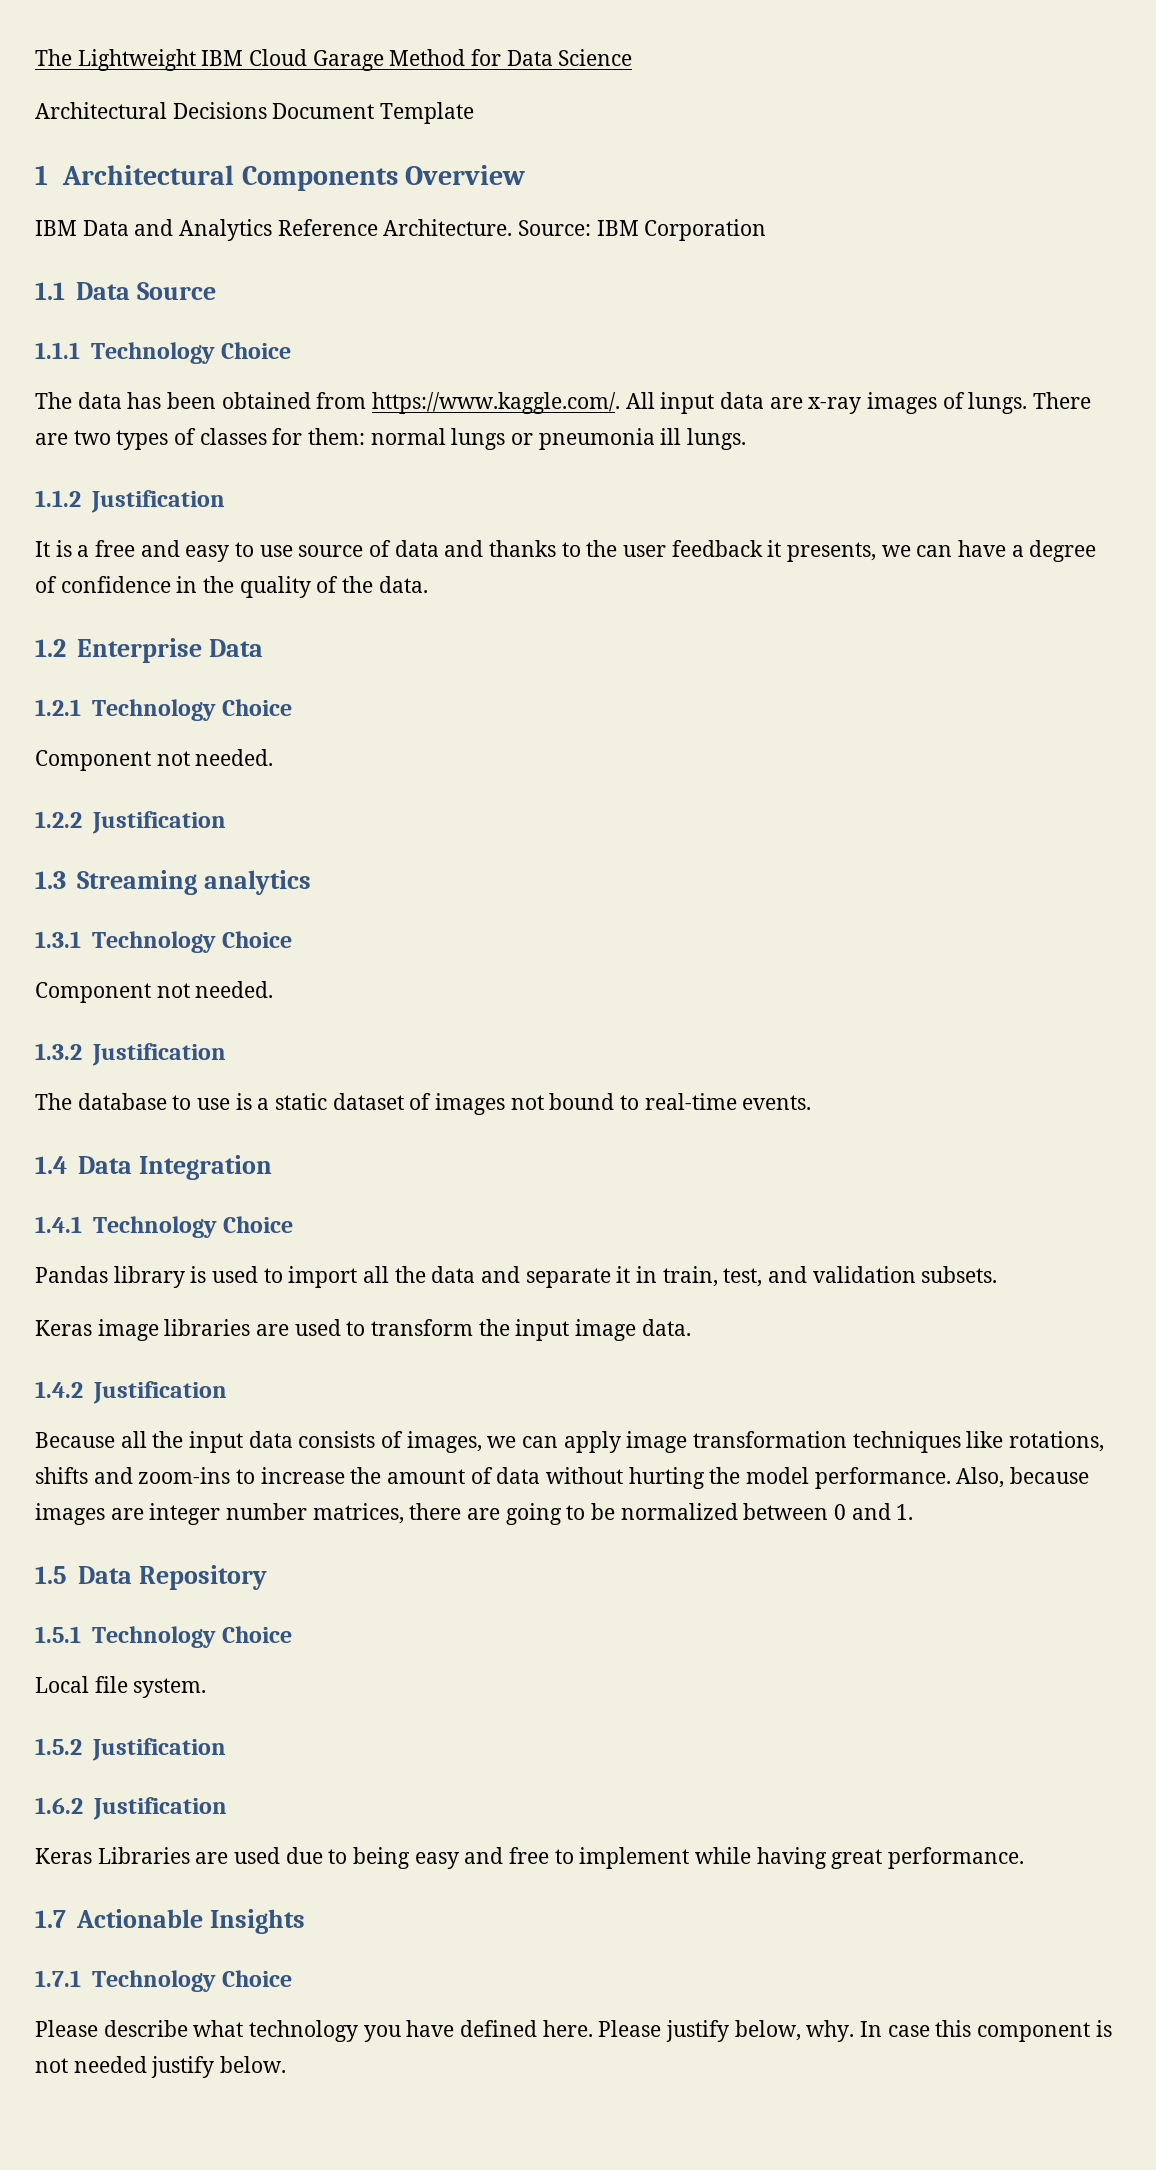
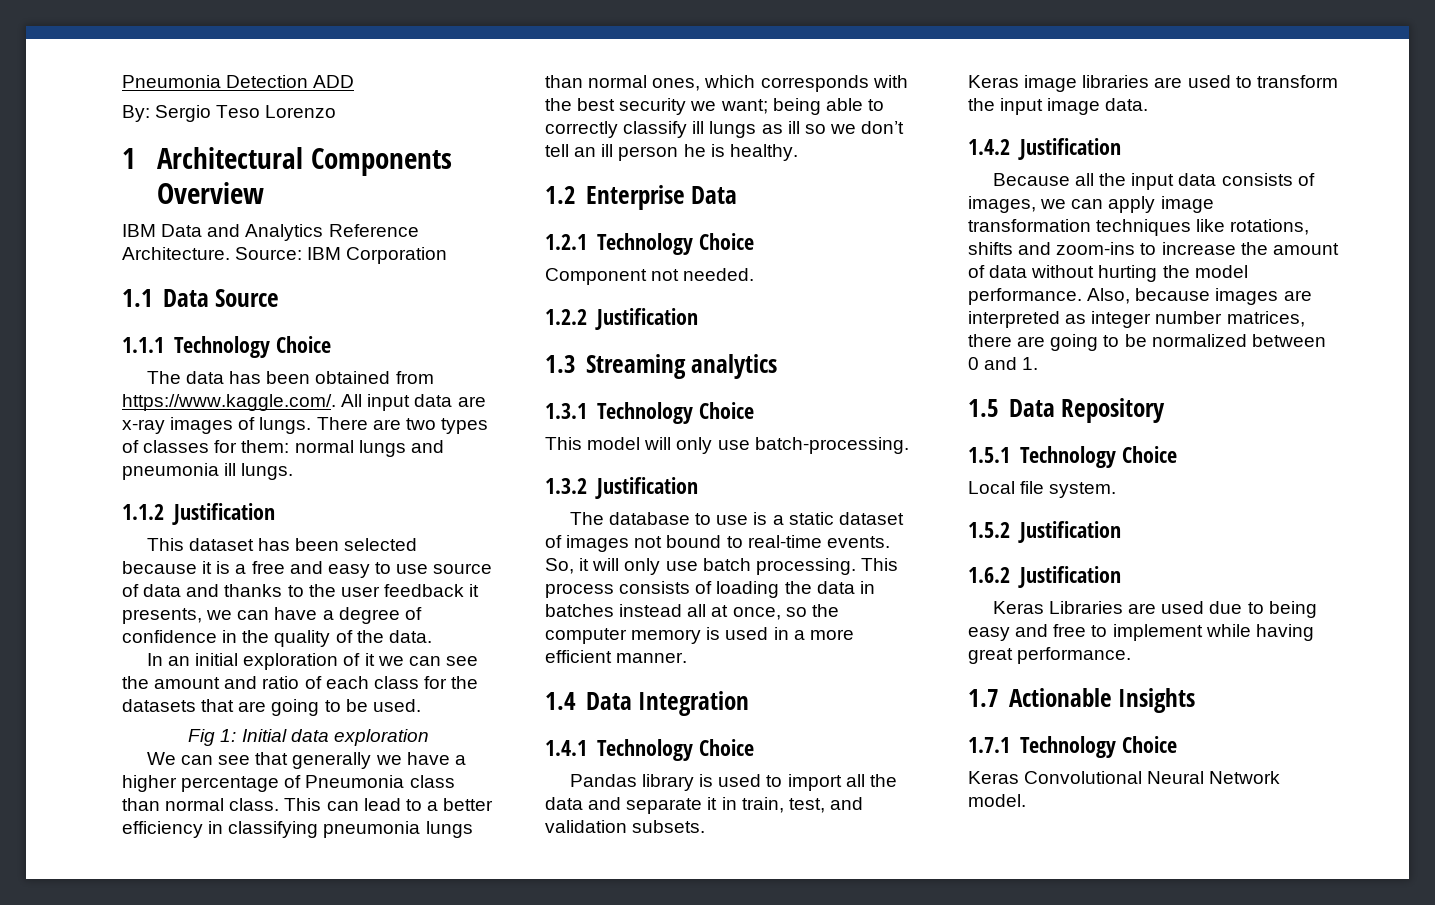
- The Lightweight IBM Cloud Garage Method for Data Science
- Architectural Decisions Document Template
+ Pneumonia Detection ADD
+ By: Sergio Teso Lorenzo
- There are two types of classes for them: normal lungs or pneumonia ill lungs.
+ There are two types of classes for them: normal lungs and pneumonia ill lungs.
- It is a free and easy to use source of data and thanks to the user feedback it presents, we can have a degree of confidence in the quality of the data.
+ This dataset has been selected because it is a free and easy to use source of data and thanks to the user feedback it presents, we can have a degree of confidence in the quality of the data.
+ In an initial exploration of it we can see the amount and ratio of each class for the datasets that are going to be used.
+ Fig 1: Initial data exploration
+ We can see that generally we have a higher percentage of Pneumonia class than normal class. This can lead to a better efficiency in classifying pneumonia lungs than normal ones, which corresponds with the best security we want; being able to correctly classify ill lungs as ill so we don’t tell an ill person he is healthy.
  1.3.1 Technology Choice
- Component not needed.
+ This model will only use batch-processing.
+ So, it will only use batch processing. This process consists of loading the data in batches instead all at once, so the computer memory is used in a more efficient manner.
- Also, because images are integer number matrices, there are going to be normalized between 0 and 1.
+ Also, because images are interpreted as integer number matrices, there are going to be normalized between 0 and 1.
- Please describe what technology you have defined here. Please justify below, why. In case this component is not needed justify below.
+ Keras Convolutional Neural Network model.

